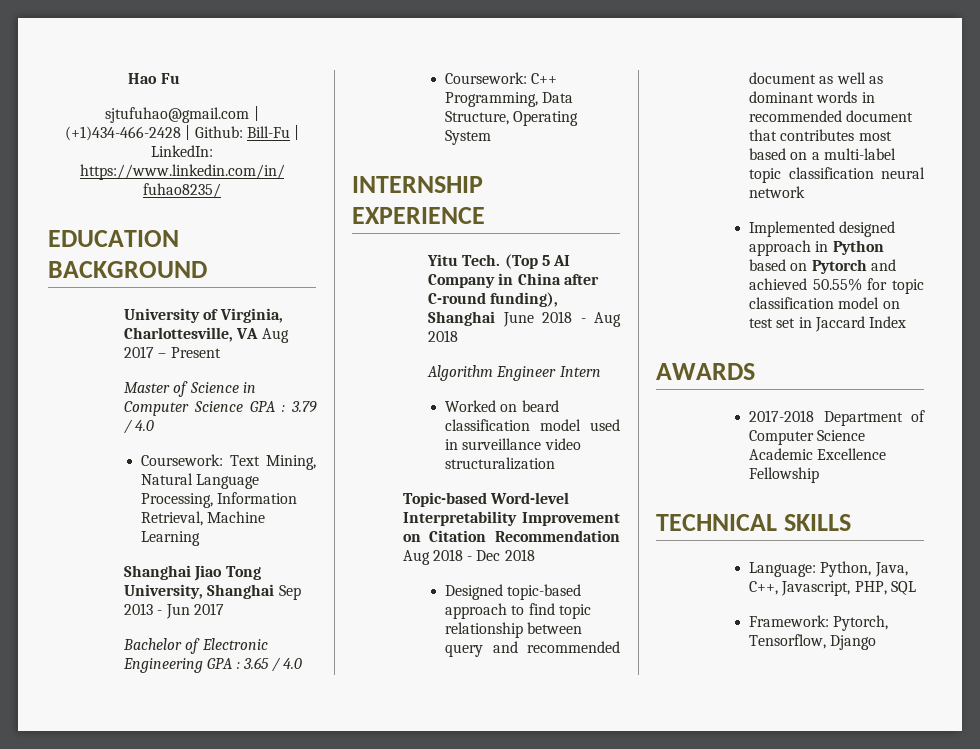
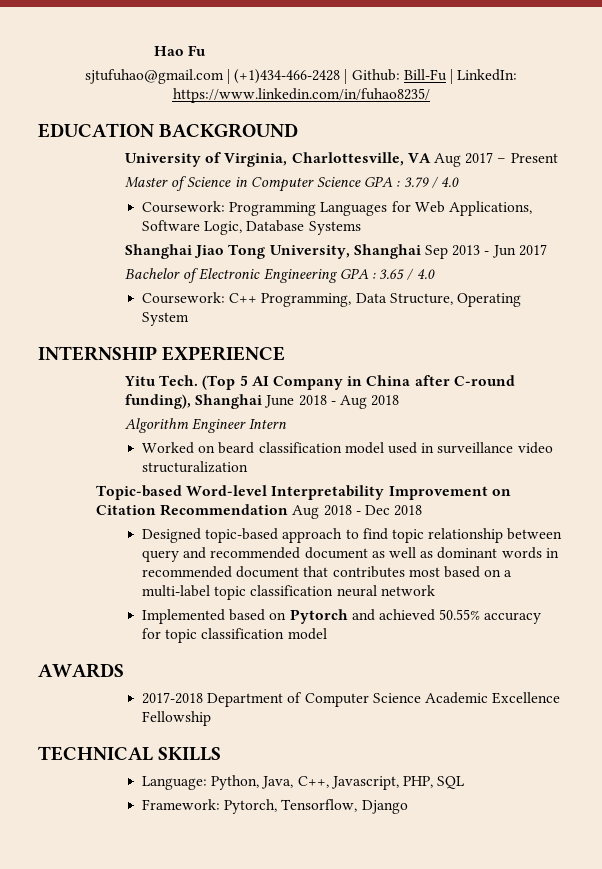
- Coursework: Text Mining, Natural Language Processing, Information Retrieval, Machine Learning
+ Coursework: Programming Languages for Web Applications, Software Logic, Database Systems
- Implemented designed approach in Python based on Pytorch and achieved 50.55% for topic classification model on test set in Jaccard Index
+ Implemented based on Pytorch and achieved 50.55% accuracy for topic classification model

